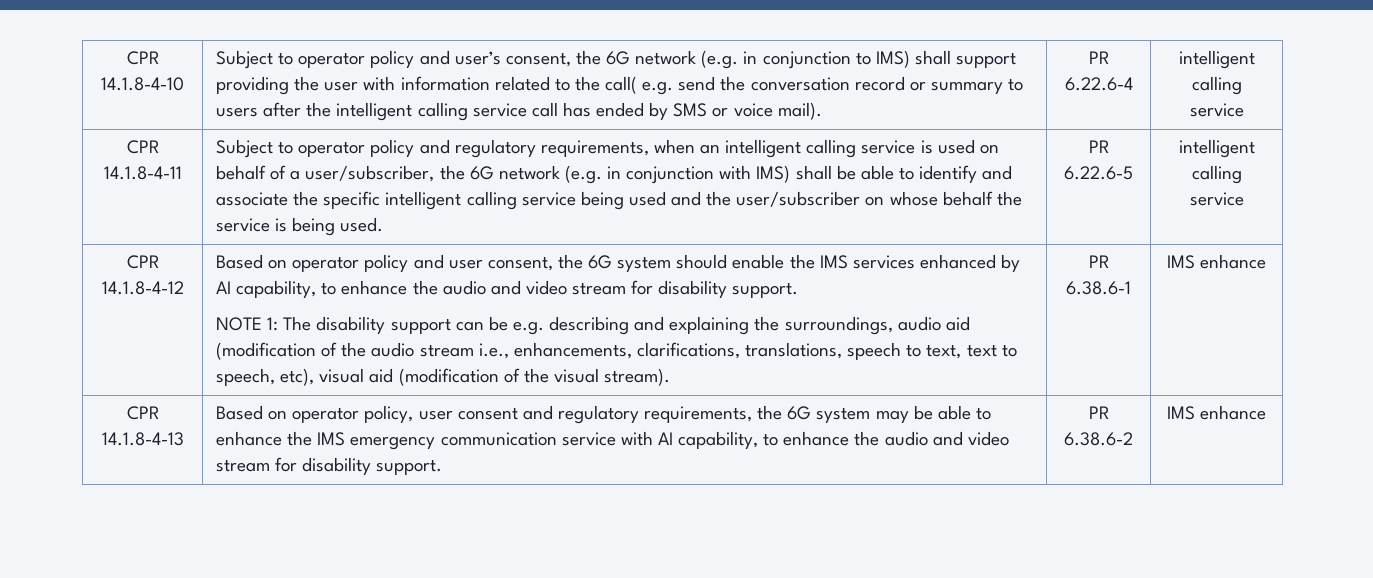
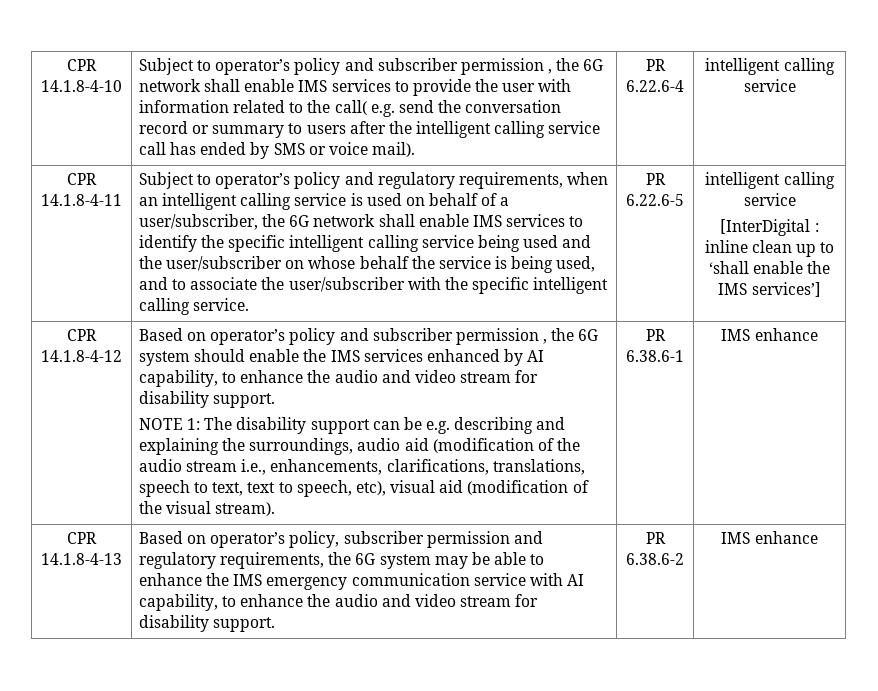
- Subject to operator policy and user’s consent, the 6G network (e.g. in conjunction to IMS) shall support providing the user with information related to the call( e.g. send the conversation record or summary to users after the intelligent calling service call has ended by SMS or voice mail).
+ Subject to operator’s policy and subscriber permission , the 6G network shall enable IMS services to provide the user with information related to the call( e.g. send the conversation record or summary to users after the intelligent calling service call has ended by SMS or voice mail).
- Subject to operator policy and regulatory requirements, when an intelligent calling service is used on behalf of a user/subscriber, the 6G network (e.g. in conjunction with IMS) shall be able to identify and associate the specific intelligent calling service being used and the user/subscriber on whose behalf the service is being used.
+ Subject to operator’s policy and regulatory requirements, when an intelligent calling service is used on behalf of a user/subscriber, the 6G network shall enable IMS services to identify the specific intelligent calling service being used and the user/subscriber on whose behalf the service is being used, and to associate the user/subscriber with the specific intelligent calling service.
+ [InterDigital : inline clean up to ‘shall enable the IMS services’]
- Based on operator policy and user consent, the 6G system should enable the IMS services enhanced by AI capability, to enhance the audio and video stream for disability support.
+ Based on operator’s policy and subscriber permission , the 6G system should enable the IMS services enhanced by AI capability, to enhance the audio and video stream for disability support.
- Based on operator policy, user consent and regulatory requirements, the 6G system may be able to enhance the IMS emergency communication service with AI capability, to enhance the audio and video stream for disability support.
+ Based on operator’s policy, subscriber permission and regulatory requirements, the 6G system may be able to enhance the IMS emergency communication service with AI capability, to enhance the audio and video stream for disability support.

